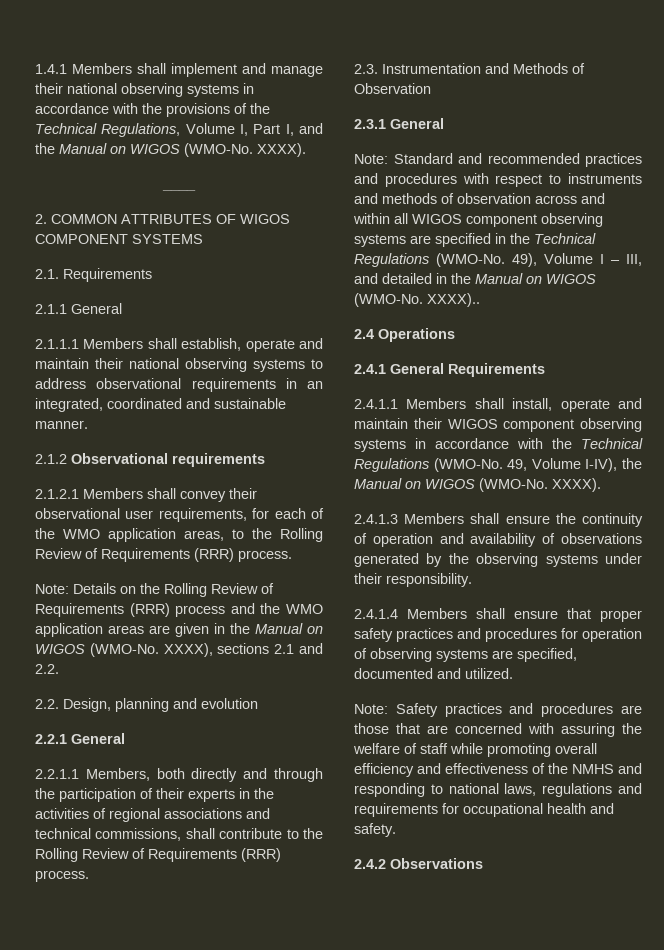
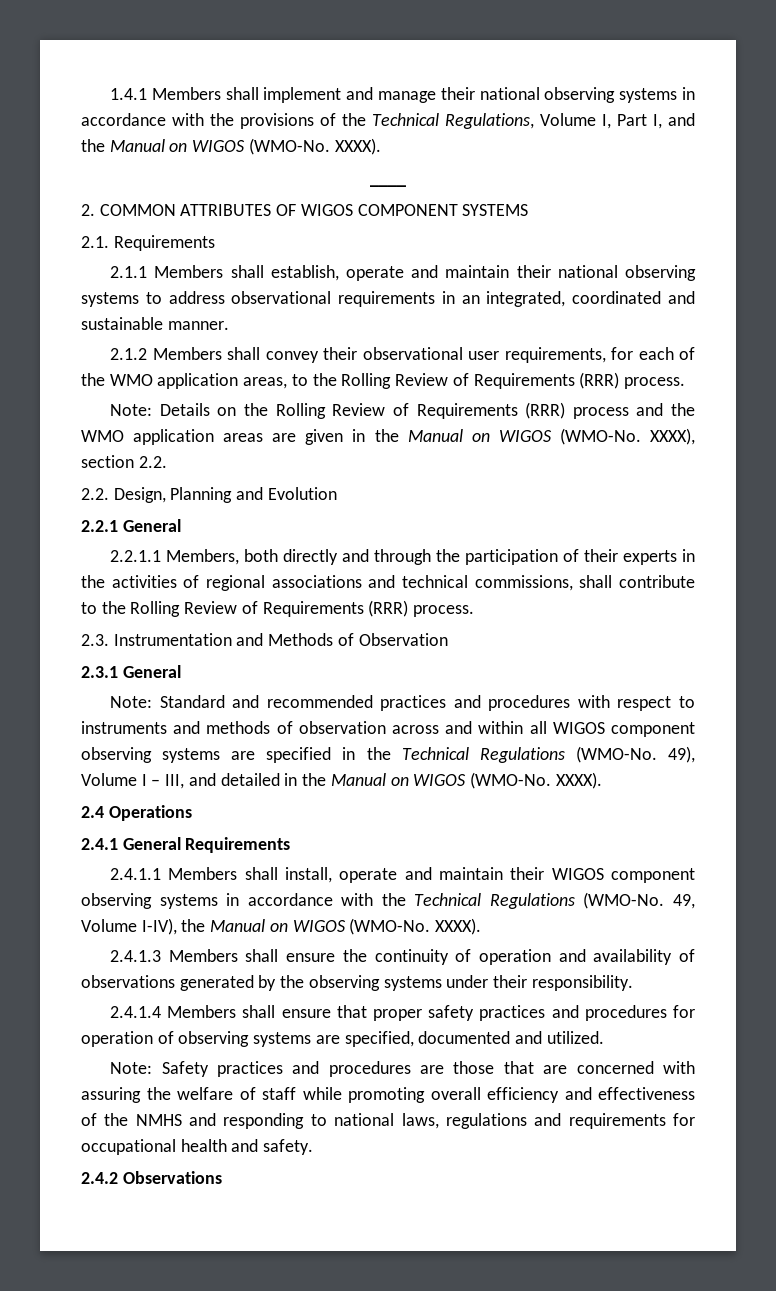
- 2.1.1 General
- 2.1.1.1 Members shall establish, operate and maintain their national observing systems to address observational requirements in an integrated, coordinated and sustainable manner.
+ 2.1.1 Members shall establish, operate and maintain their national observing systems to address observational requirements in an integrated, coordinated and sustainable manner.
- 2.1.2 Observational requirements
- 2.1.2.1 Members shall convey their observational user requirements, for each of the WMO application areas, to the Rolling Review of Requirements (RRR) process.
+ 2.1.2 Members shall convey their observational user requirements, for each of the WMO application areas, to the Rolling Review of Requirements (RRR) process.
- XXXX), sections 2.1 and 2.2.
+ XXXX), section 2.2.
- 2.2. Design, planning and evolution
+ 2.2. Design, Planning and Evolution
- 49), Volume I – III, and detailed in the Manual on WIGOS (WMO-No. XXXX)..
+ 49), Volume I – III, and detailed in the Manual on WIGOS (WMO-No. XXXX).

